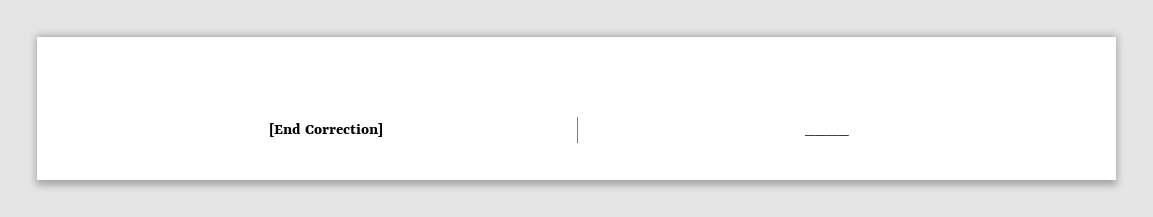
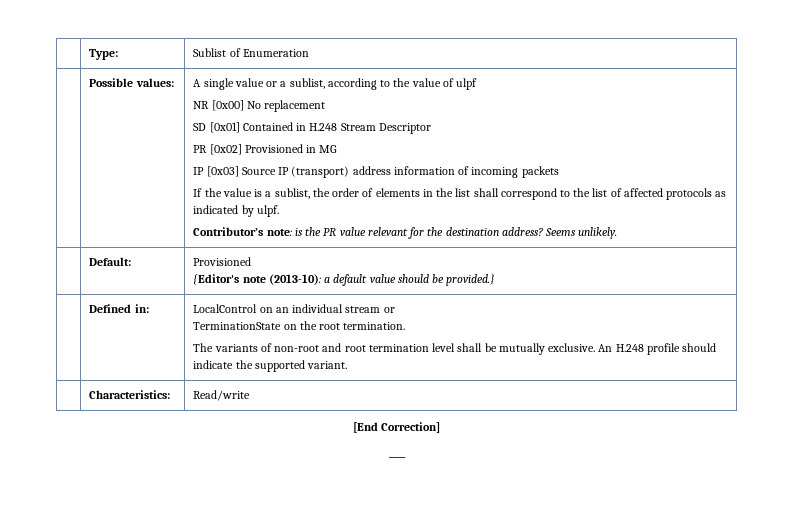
+ | Type: | Sublist of Enumeration
+ | Possible values: | A single value or a sublist, according to the value of ulpf
+ NR [0x00] No replacement
+ SD [0x01] Contained in H.248 Stream Descriptor
+ PR [0x02] Provisioned in MG
+ IP [0x03] Source IP (transport) address information of incoming packets
+ If the value is a sublist, the order of elements in the list shall correspond to the list of affected protocols as indicated by ulpf.
+ Contributor’s note: is the PR value relevant for the destination address? Seems unlikely.
+ | Default: | Provisioned
+ {Editor's note (2013-10): a default value should be provided.}
+ | Defined in: | LocalControl on an individual stream or
+ TerminationState on the root termination.
+ The variants of non-root and root termination level shall be mutually exclusive. An H.248 profile should indicate the supported variant.
+ | Characteristics: | Read/write

